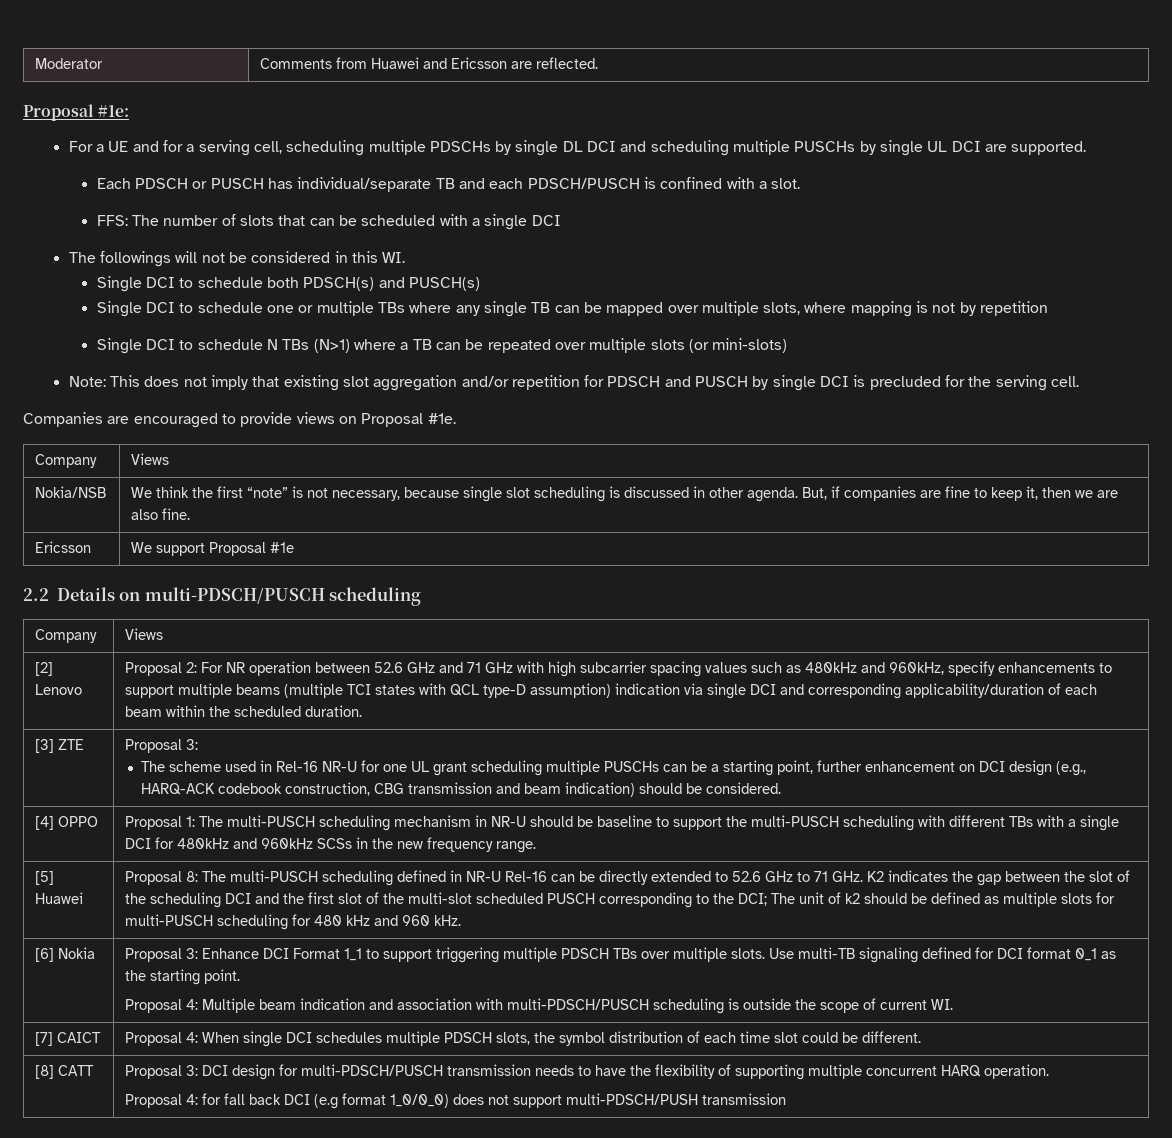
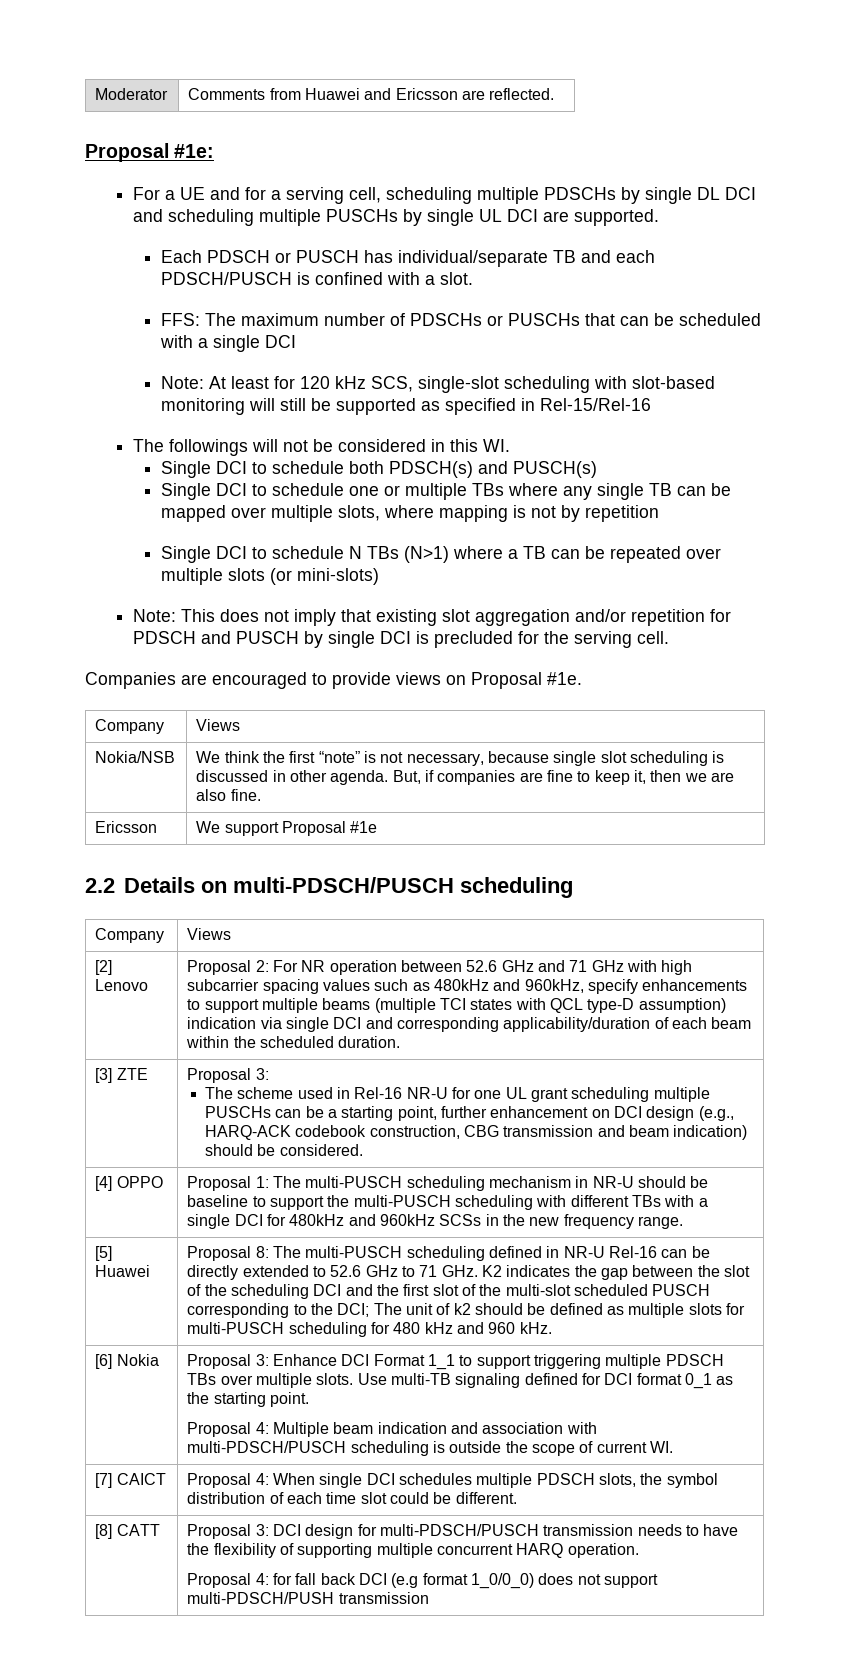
- FFS: The number of slots that can be scheduled with a single DCI
+ FFS: The maximum number of PDSCHs or PUSCHs that can be scheduled with a single DCI
+ Note: At least for 120 kHz SCS, single-slot scheduling with slot-based monitoring will still be supported as specified in Rel-15/Rel-16

